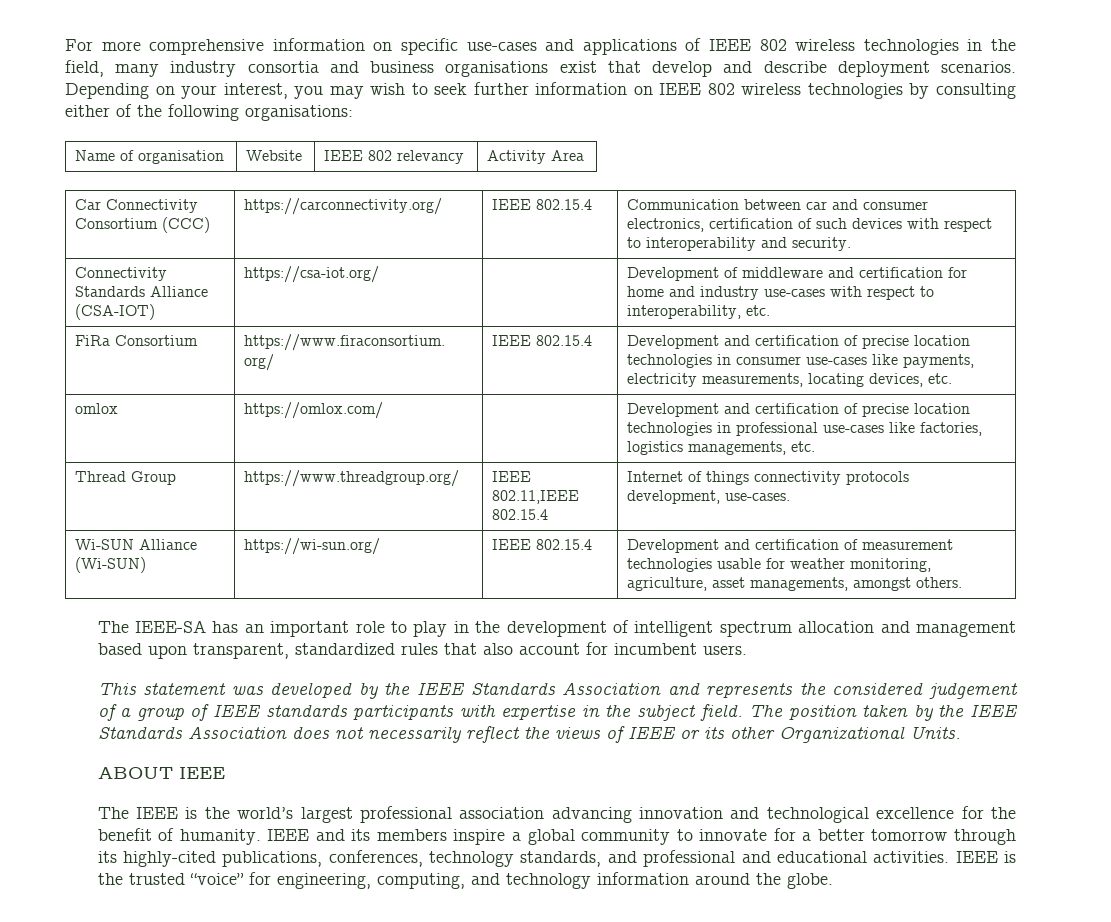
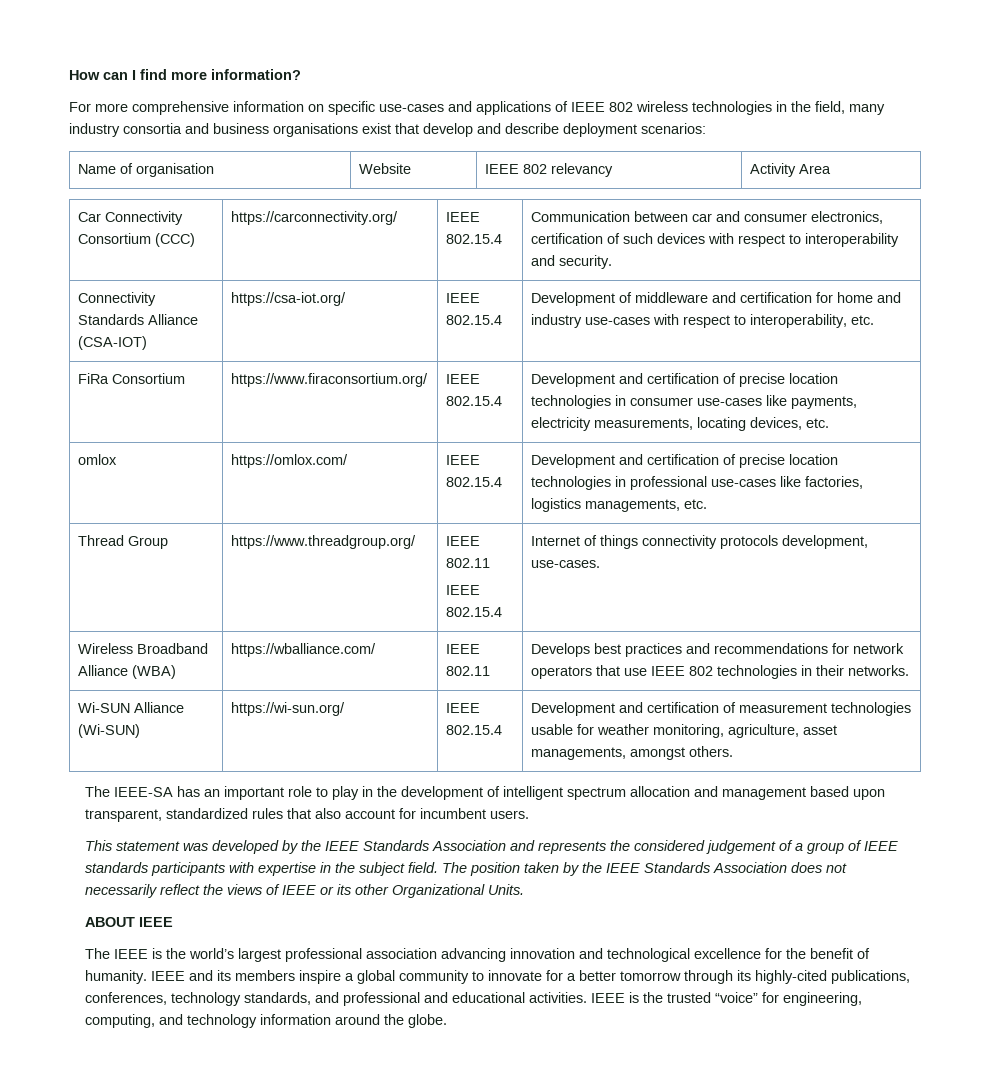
+ How can I find more information?
- For more comprehensive information on specific use-cases and applications of IEEE 802 wireless technologies in the field, many industry consortia and business organisations exist that develop and describe deployment scenarios. Depending on your interest, you may wish to seek further information on IEEE 802 wireless technologies by consulting either of the following organisations:
+ For more comprehensive information on specific use-cases and applications of IEEE 802 wireless technologies in the field, many industry consortia and business organisations exist that develop and describe deployment scenarios:
- Connectivity Standards Alliance (CSA-IOT) | https://csa-iot.org/ | | Development of middleware and certification for home and industry use-cases with respect to interoperability, etc.
+ Connectivity Standards Alliance (CSA-IOT) | https://csa-iot.org/ | IEEE 802.15.4 | Development of middleware and certification for home and industry use-cases with respect to interoperability, etc.
- omlox | https://omlox.com/ | | Development and certification of precise location technologies in professional use-cases like factories, logistics managements, etc.
+ omlox | https://omlox.com/ | IEEE 802.15.4 | Development and certification of precise location technologies in professional use-cases like factories, logistics managements, etc.
- Thread Group | https://www.threadgroup.org/ | IEEE 802.11,IEEE 802.15.4 | Internet of things connectivity protocols development, use-cases.
+ Thread Group | https://www.threadgroup.org/ | IEEE 802.11
+ IEEE 802.15.4 | Internet of things connectivity protocols development, use-cases.
+ Wireless Broadband Alliance (WBA) | https://wballiance.com/ | IEEE 802.11 | Develops best practices and recommendations for network operators that use IEEE 802 technologies in their networks.

